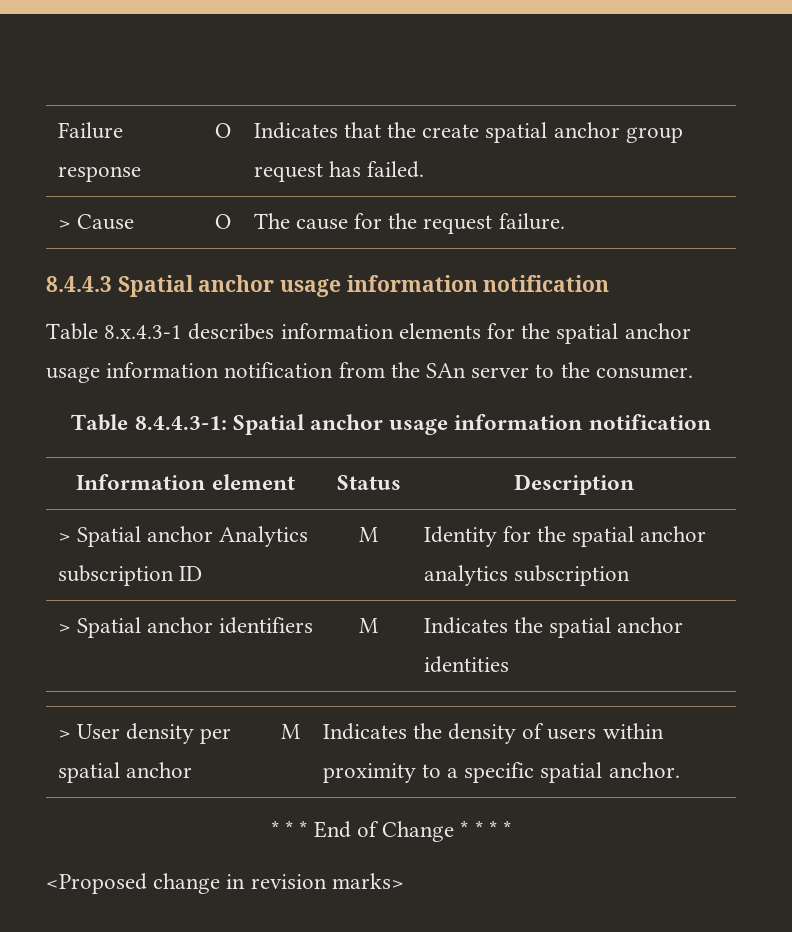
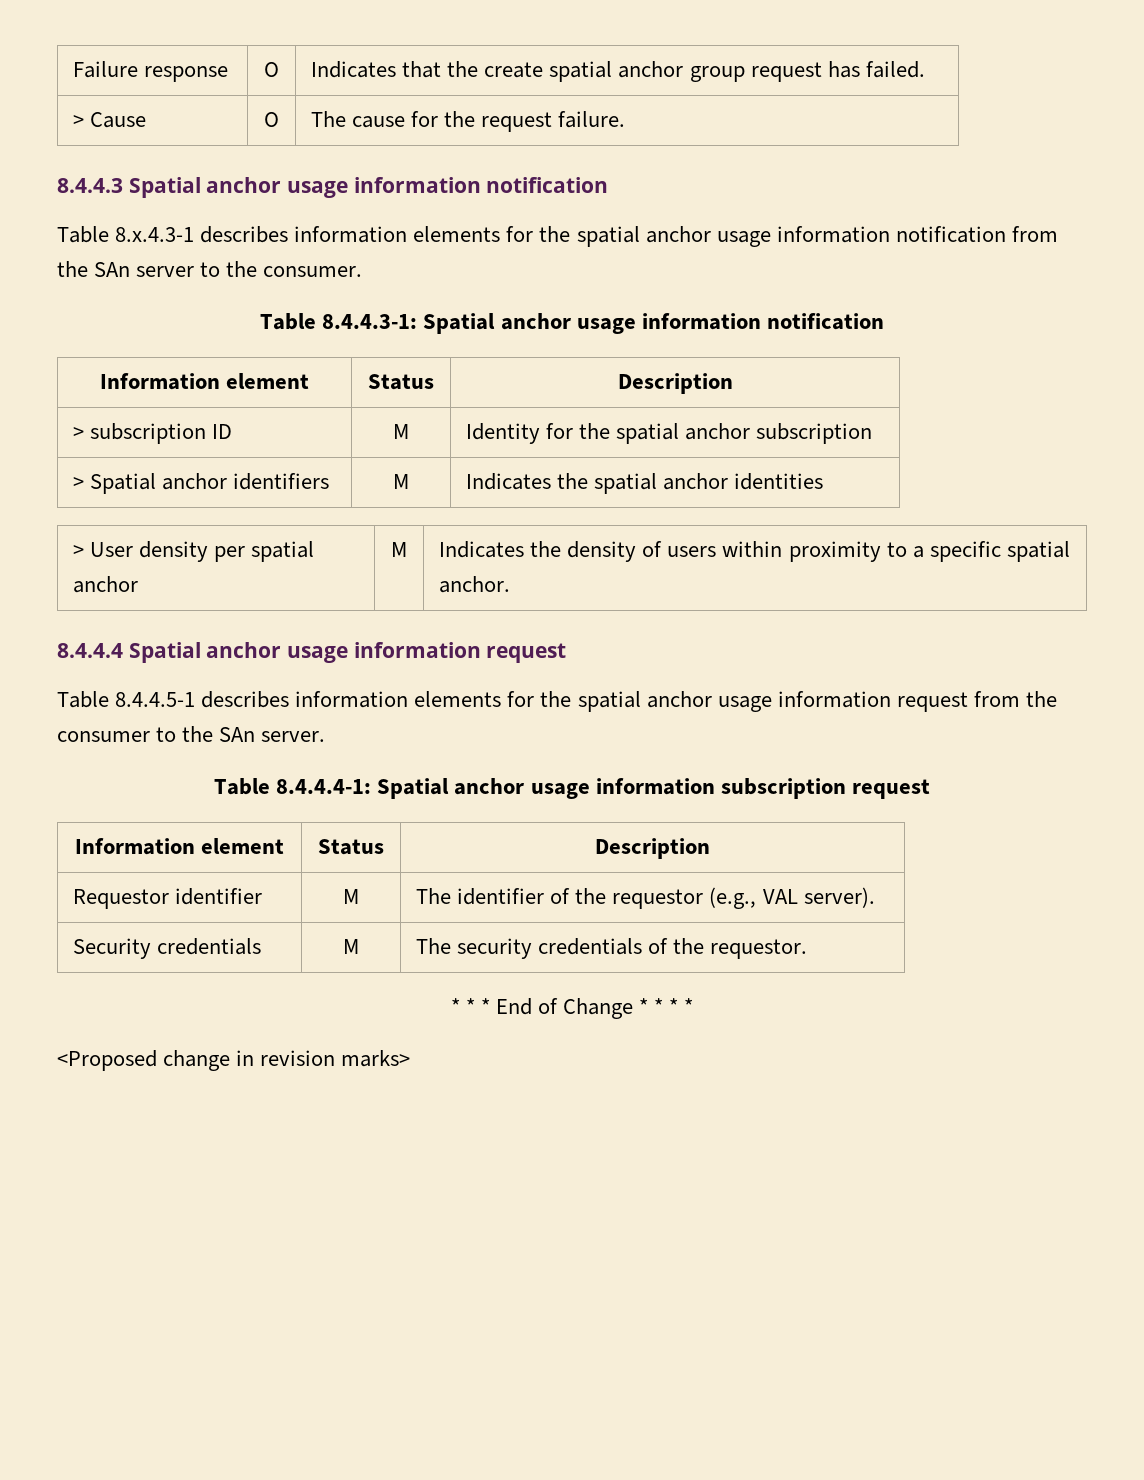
- > Spatial anchor Analytics subscription ID | M | Identity for the spatial anchor analytics subscription
+ > subscription ID | M | Identity for the spatial anchor subscription
+ 8.4.4.4 Spatial anchor usage information request
+ Table 8.4.4.5-1 describes information elements for the spatial anchor usage information request from the consumer to the SAn server.
+ Table 8.4.4.4-1: Spatial anchor usage information subscription request
+ Information element | Status | Description
+ Requestor identifier | M | The identifier of the requestor (e.g., VAL server).
+ Security credentials | M | The security credentials of the requestor.

